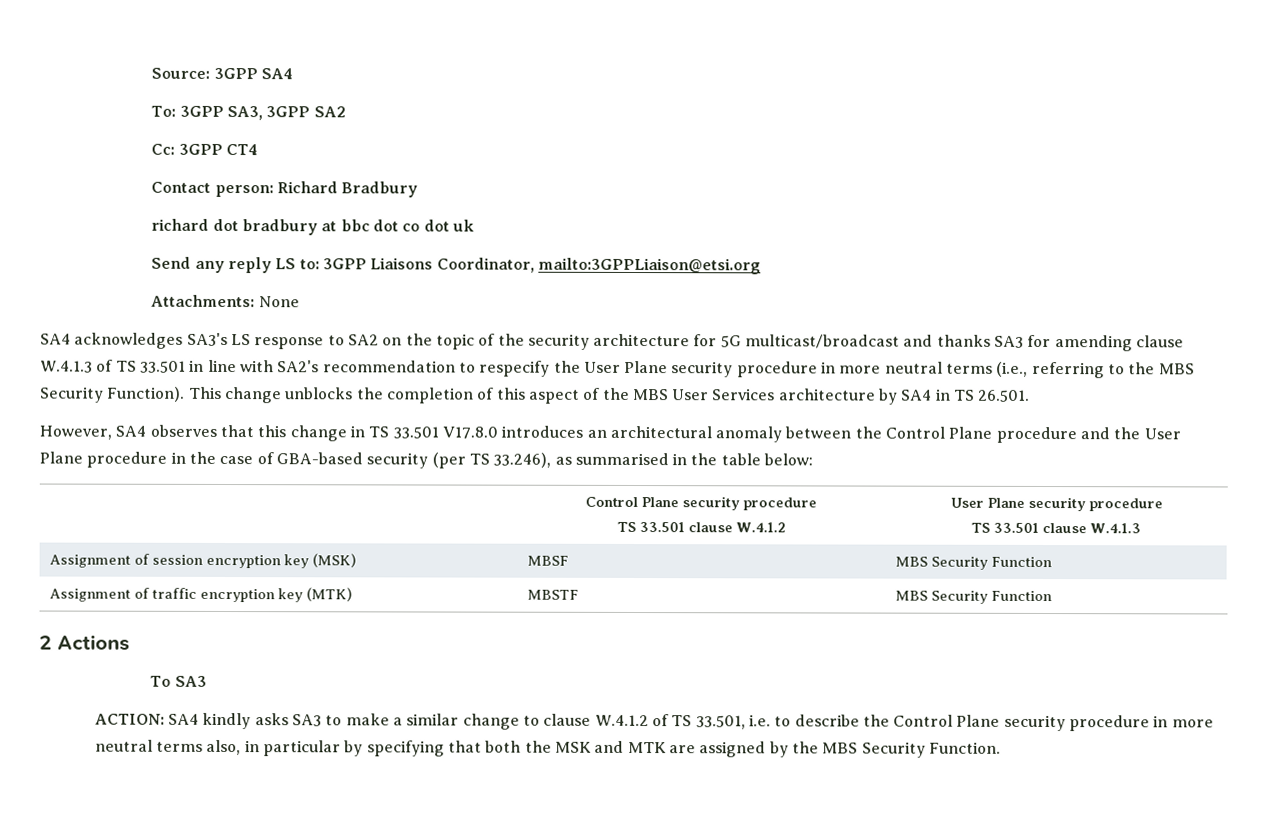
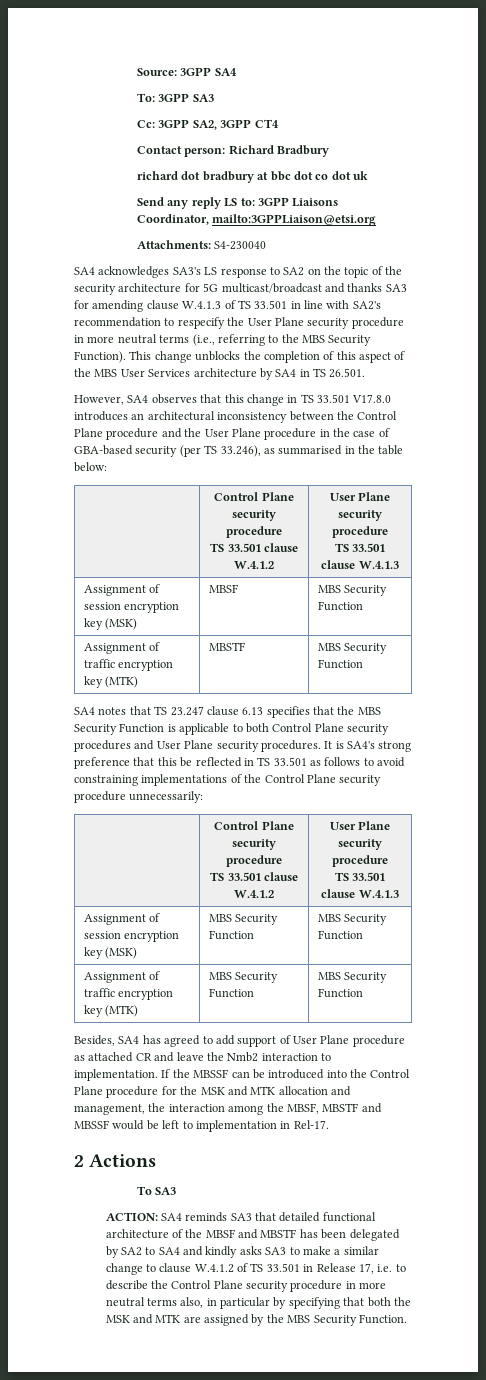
- To: 3GPP SA3, 3GPP SA2
+ To: 3GPP SA3
- Cc: 3GPP CT4
+ Cc: 3GPP SA2, 3GPP CT4
- Attachments: None
+ Attachments: S4-230040
- However, SA4 observes that this change in TS 33.501 V17.8.0 introduces an architectural anomaly between the Control Plane procedure and the User Plane procedure in the case of GBA-based security (per TS 33.246), as summarised in the table below:
+ However, SA4 observes that this change in TS 33.501 V17.8.0 introduces an architectural inconsistency between the Control Plane procedure and the User Plane procedure in the case of GBA-based security (per TS 33.246), as summarised in the table below:
+ SA4 notes that TS 23.247 clause 6.13 specifies that the MBS Security Function is applicable to both Control Plane security procedures and User Plane security procedures. It is SA4's strong preference that this be reflected in TS 33.501 as follows to avoid constraining implementations of the Control Plane security procedure unnecessarily:
+ | Control Plane security procedure
+ TS 33.501 clause W.4.1.2 | User Plane security procedure
+ TS 33.501 clause W.4.1.3
+ Assignment of session encryption key (MSK) | MBS Security Function | MBS Security Function
+ Assignment of traffic encryption key (MTK) | MBS Security Function | MBS Security Function
+ Besides, SA4 has agreed to add support of User Plane procedure as attached CR and leave the Nmb2 interaction to implementation. If the MBSSF can be introduced into the Control Plane procedure for the MSK and MTK allocation and management, the interaction among the MBSF, MBSTF and MBSSF would be left to implementation in Rel-17.
- ACTION: SA4 kindly asks SA3 to make a similar change to clause W.4.1.2 of TS 33.501, i.e. to describe the Control Plane security procedure in more neutral terms also, in particular by specifying that both the MSK and MTK are assigned by the MBS Security Function.
+ ACTION: SA4 reminds SA3 that detailed functional architecture of the MBSF and MBSTF has been delegated by SA2 to SA4 and kindly asks SA3 to make a similar change to clause W.4.1.2 of TS 33.501 in Release 17, i.e. to describe the Control Plane security procedure in more neutral terms also, in particular by specifying that both the MSK and MTK are assigned by the MBS Security Function.

